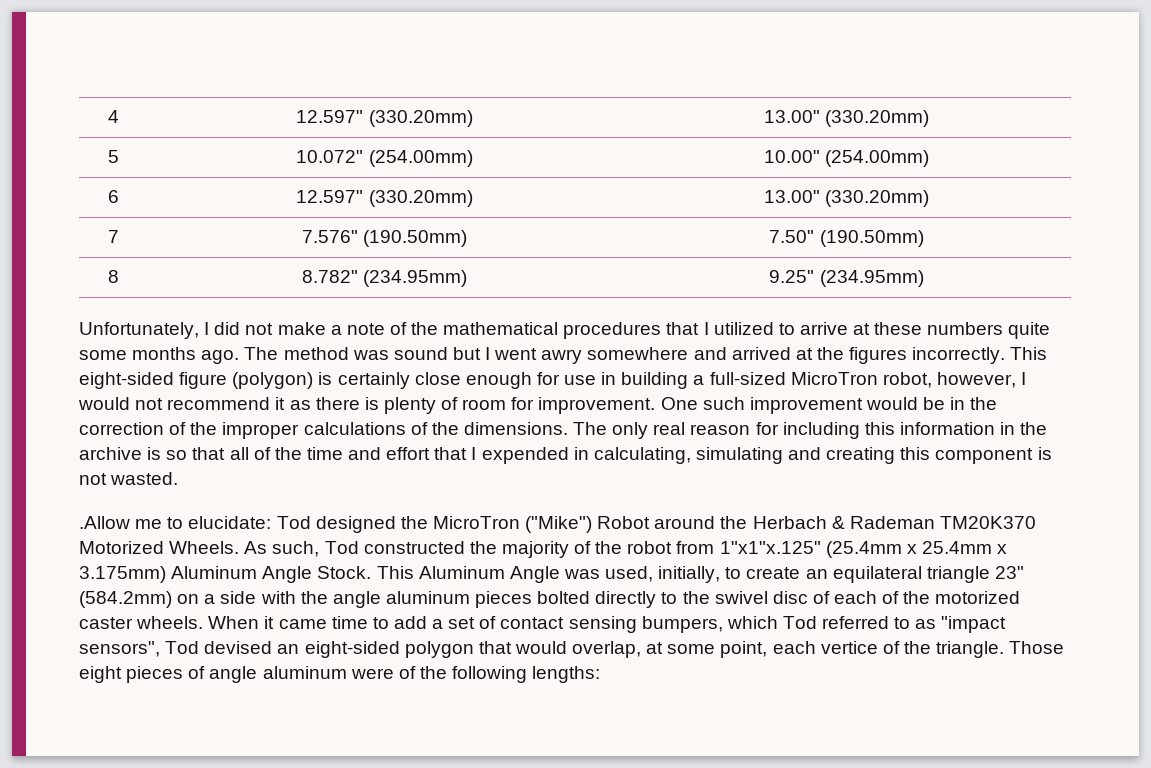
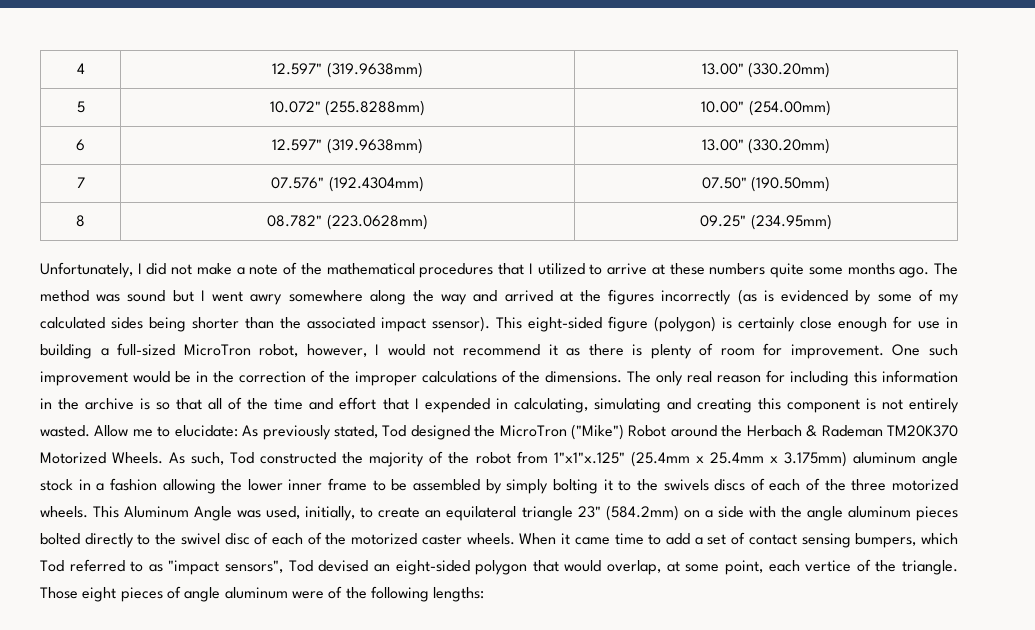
- 4 | 12.597" (330.20mm) | 13.00" (330.20mm)
+ 4 | 12.597" (319.9638mm) | 13.00" (330.20mm)
- 5 | 10.072" (254.00mm) | 10.00" (254.00mm)
+ 5 | 10.072" (255.8288mm) | 10.00" (254.00mm)
- 6 | 12.597" (330.20mm) | 13.00" (330.20mm)
+ 6 | 12.597" (319.9638mm) | 13.00" (330.20mm)
- 7 | 7.576" (190.50mm) | 7.50" (190.50mm)
+ 7 | 07.576" (192.4304mm) | 07.50" (190.50mm)
- 8 | 8.782" (234.95mm) | 9.25" (234.95mm)
+ 8 | 08.782" (223.0628mm) | 09.25" (234.95mm)
- The method was sound but I went awry somewhere and arrived at the figures incorrectly.
+ The method was sound but I went awry somewhere along the way and arrived at the figures incorrectly (as is evidenced by some of my calculated sides being shorter than the associated impact ssensor).
- The only real reason for including this information in the archive is so that all of the time and effort that I expended in calculating, simulating and creating this component is not wasted.
- .Allow me to elucidate: Tod designed the MicroTron ("Mike") Robot around the Herbach & Rademan TM20K370 Motorized Wheels.
+ The only real reason for including this information in the archive is so that all of the time and effort that I expended in calculating, simulating and creating this component is not entirely wasted. Allow me to elucidate: As previously stated, Tod designed the MicroTron ("Mike") Robot around the Herbach & Rademan TM20K370 Motorized Wheels.
- As such, Tod constructed the majority of the robot from 1"x1"x.125" (25.4mm x 25.4mm x 3.175mm) Aluminum Angle Stock.
+ As such, Tod constructed the majority of the robot from 1"x1"x.125" (25.4mm x 25.4mm x 3.175mm) aluminum angle stock in a fashion allowing the lower inner frame to be assembled by simply bolting it to the swivels discs of each of the three motorized wheels.

